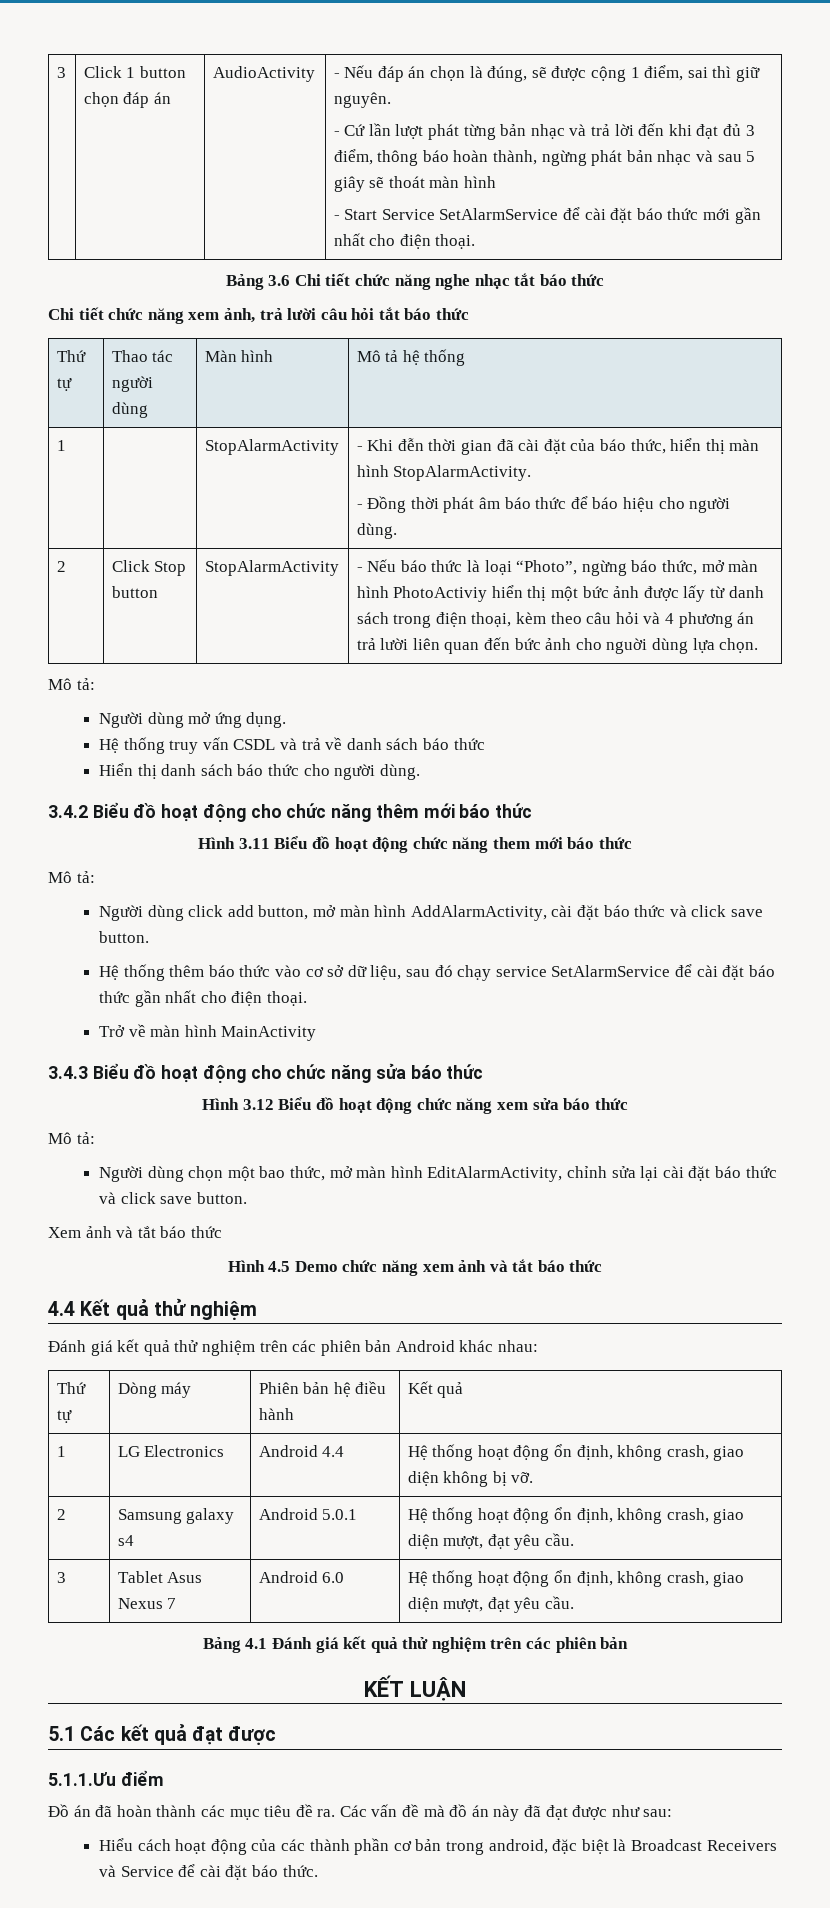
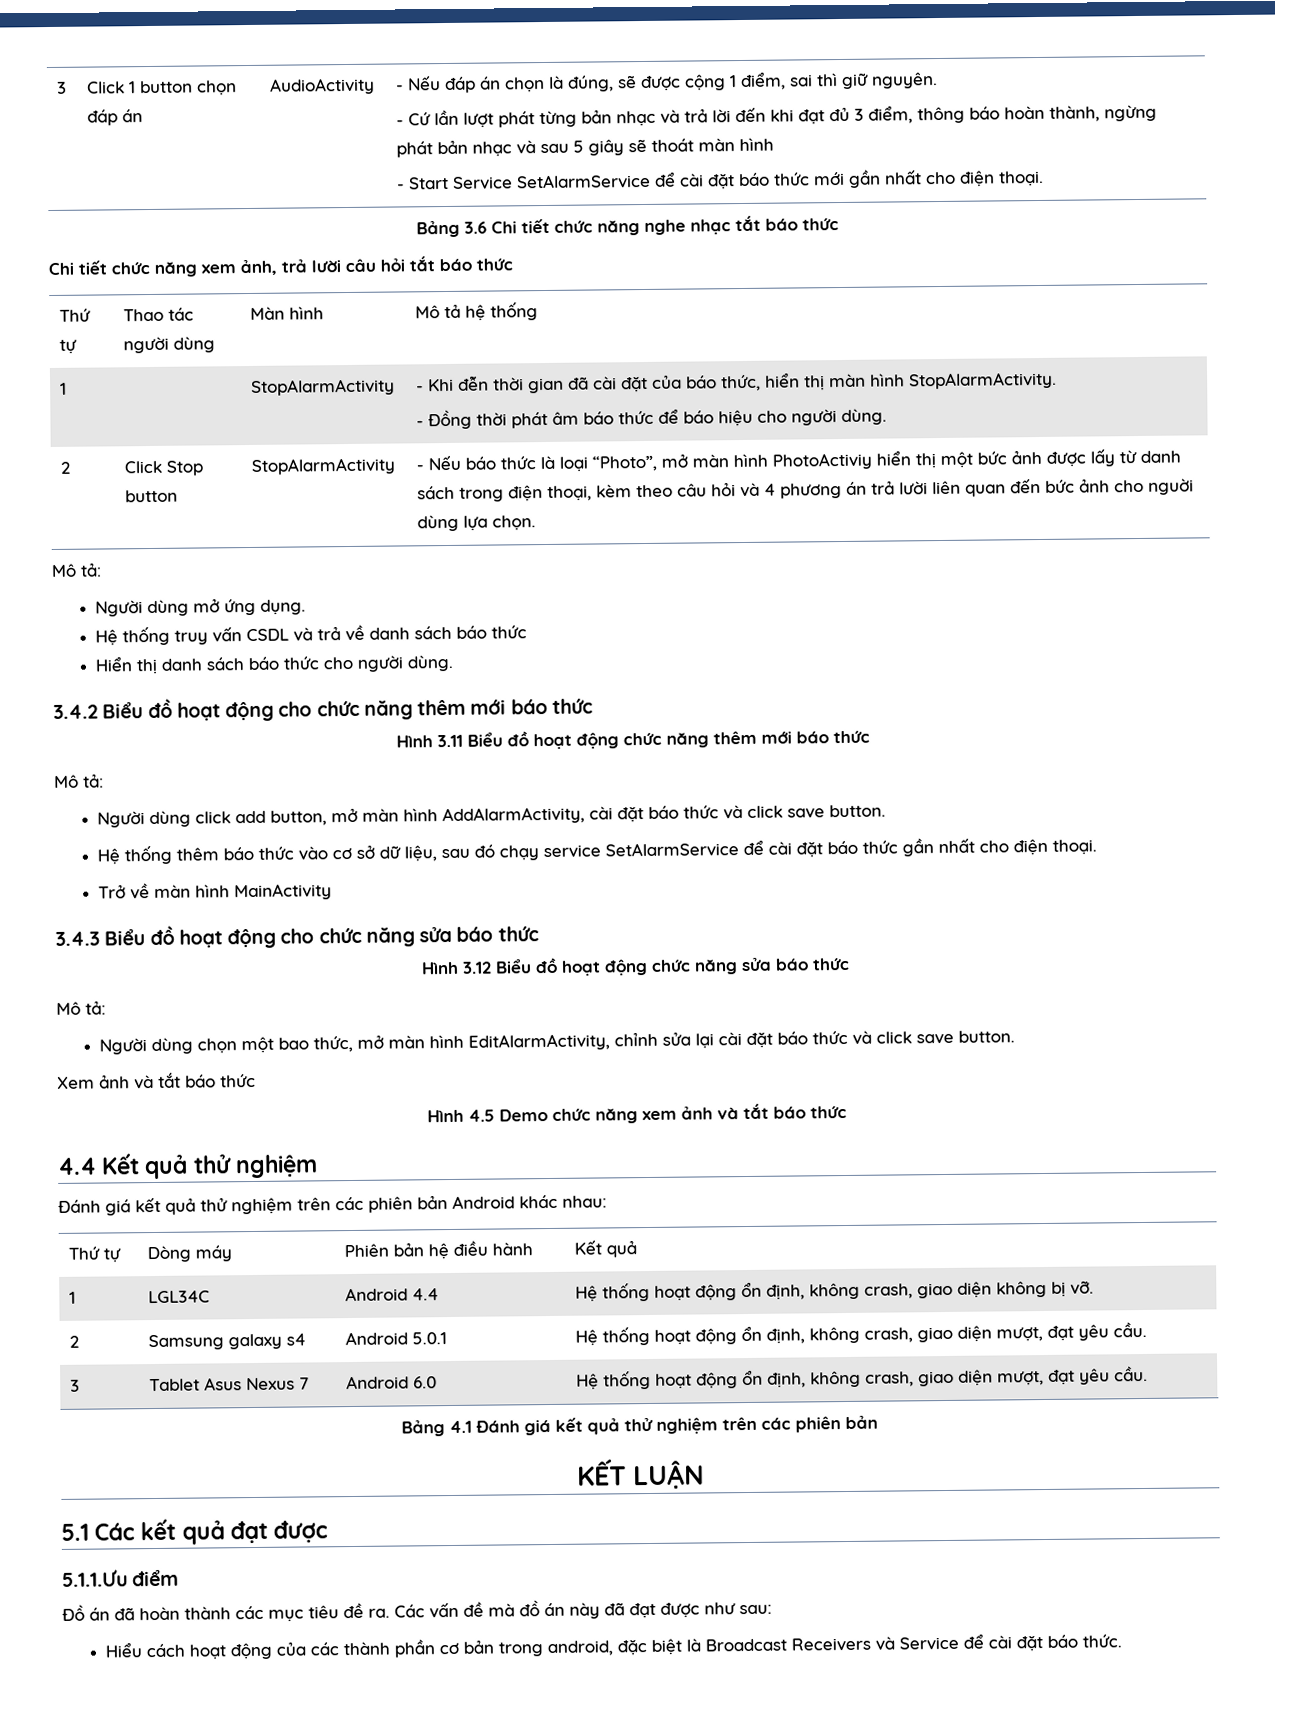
- - Nếu báo thức là loại “Photo”, ngừng báo thức, mở màn hình PhotoActiviy hiển thị một bức ảnh được lấy từ danh sách trong điện thoại, kèm theo câu hỏi và 4 phương án trả lười liên quan đến bức ảnh cho nguời dùng lựa chọn.
+ - Nếu báo thức là loại “Photo”, mở màn hình PhotoActiviy hiển thị một bức ảnh được lấy từ danh sách trong điện thoại, kèm theo câu hỏi và 4 phương án trả lười liên quan đến bức ảnh cho nguời dùng lựa chọn.
- Hình 3.11 Biểu đồ hoạt động chức năng them mới báo thức
+ Hình 3.11 Biểu đồ hoạt động chức năng thêm mới báo thức
- Hình 3.12 Biểu đồ hoạt động chức năng xem sửa báo thức
+ Hình 3.12 Biểu đồ hoạt động chức năng sửa báo thức
- 1 | LG Electronics | Android 4.4 | Hệ thống hoạt động ổn định, không crash, giao diện không bị vỡ.
+ 1 | LGL34C | Android 4.4 | Hệ thống hoạt động ổn định, không crash, giao diện không bị vỡ.

